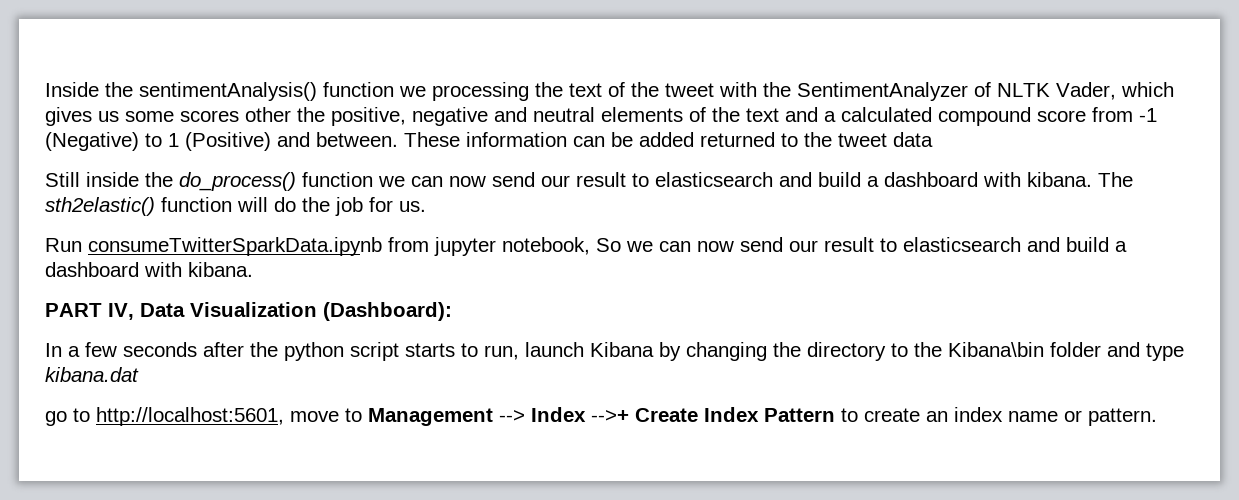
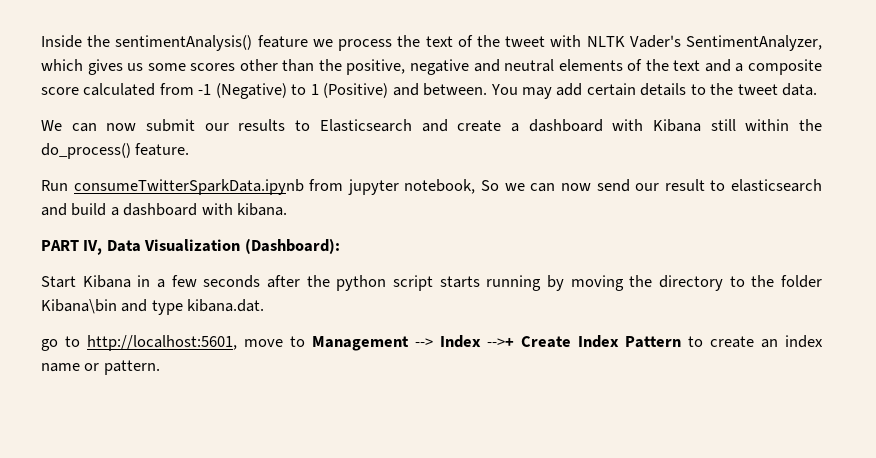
- Inside the sentimentAnalysis() function we processing the text of the tweet with the SentimentAnalyzer of NLTK Vader, which gives us some scores other the positive, negative and neutral elements of the text and a calculated compound score from -1 (Negative) to 1 (Positive) and between.
+ Inside the sentimentAnalysis() feature we process the text of the tweet with NLTK Vader's SentimentAnalyzer, which gives us some scores other than the positive, negative and neutral elements of the text and a composite score calculated from -1 (Negative) to 1 (Positive) and between.
- These information can be added returned to the tweet data
- Still inside the do_process() function we can now send our result to elasticsearch and build a dashboard with kibana. The sth2elastic() function will do the job for us.
+ You may add certain details to the tweet data.
+ We can now submit our results to Elasticsearch and create a dashboard with Kibana still within the do_process() feature.
- In a few seconds after the python script starts to run, launch Kibana by changing the directory to the Kibana\bin folder and type kibana.dat
+ Start Kibana in a few seconds after the python script starts running by moving the directory to the folder Kibana\bin and type kibana.dat.

